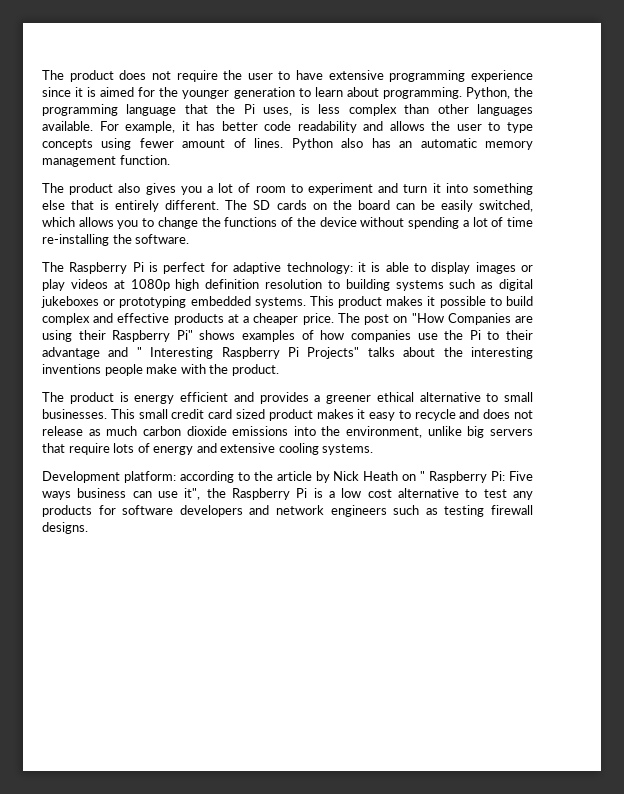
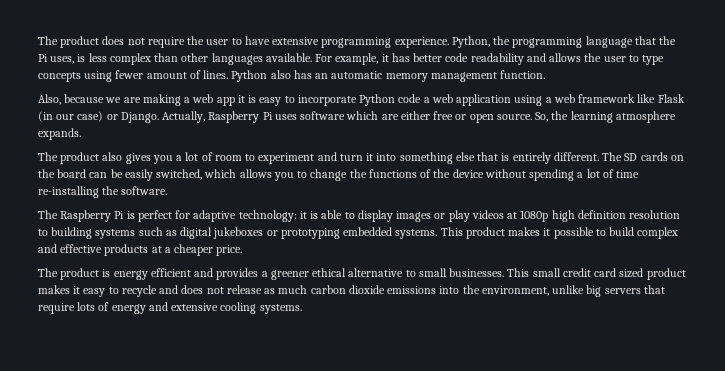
- The product does not require the user to have extensive programming experience since it is aimed for the younger generation to learn about programming.
+ The product does not require the user to have extensive programming experience.
+ Also, because we are making a web app it is easy to incorporate Python code a web application using a web framework like Flask (in our case) or Django. Actually, Raspberry Pi uses software which are either free or open source. So, the learning atmosphere expands.
- The post on "How Companies are using their Raspberry Pi" shows examples of how companies use the Pi to their advantage and " Interesting Raspberry Pi Projects" talks about the interesting inventions people make with the product.
- Development platform: according to the article by Nick Heath on " Raspberry Pi: Five ways business can use it", the Raspberry Pi is a low cost alternative to test any products for software developers and network engineers such as testing firewall designs.

